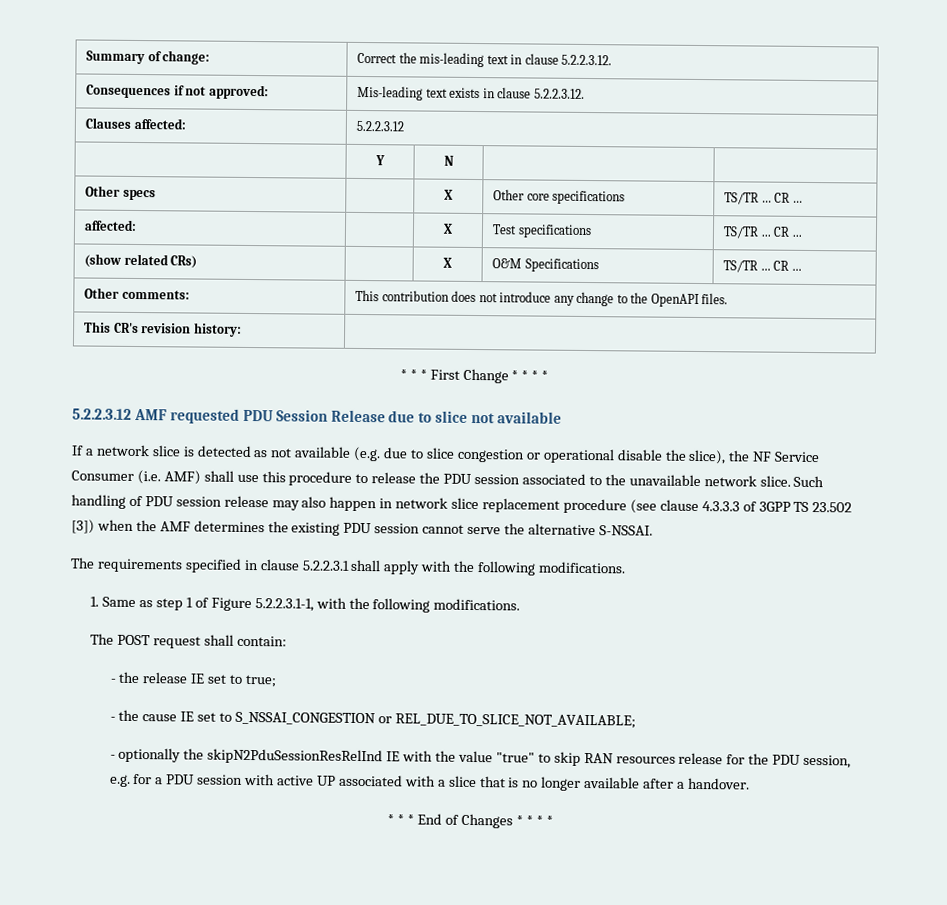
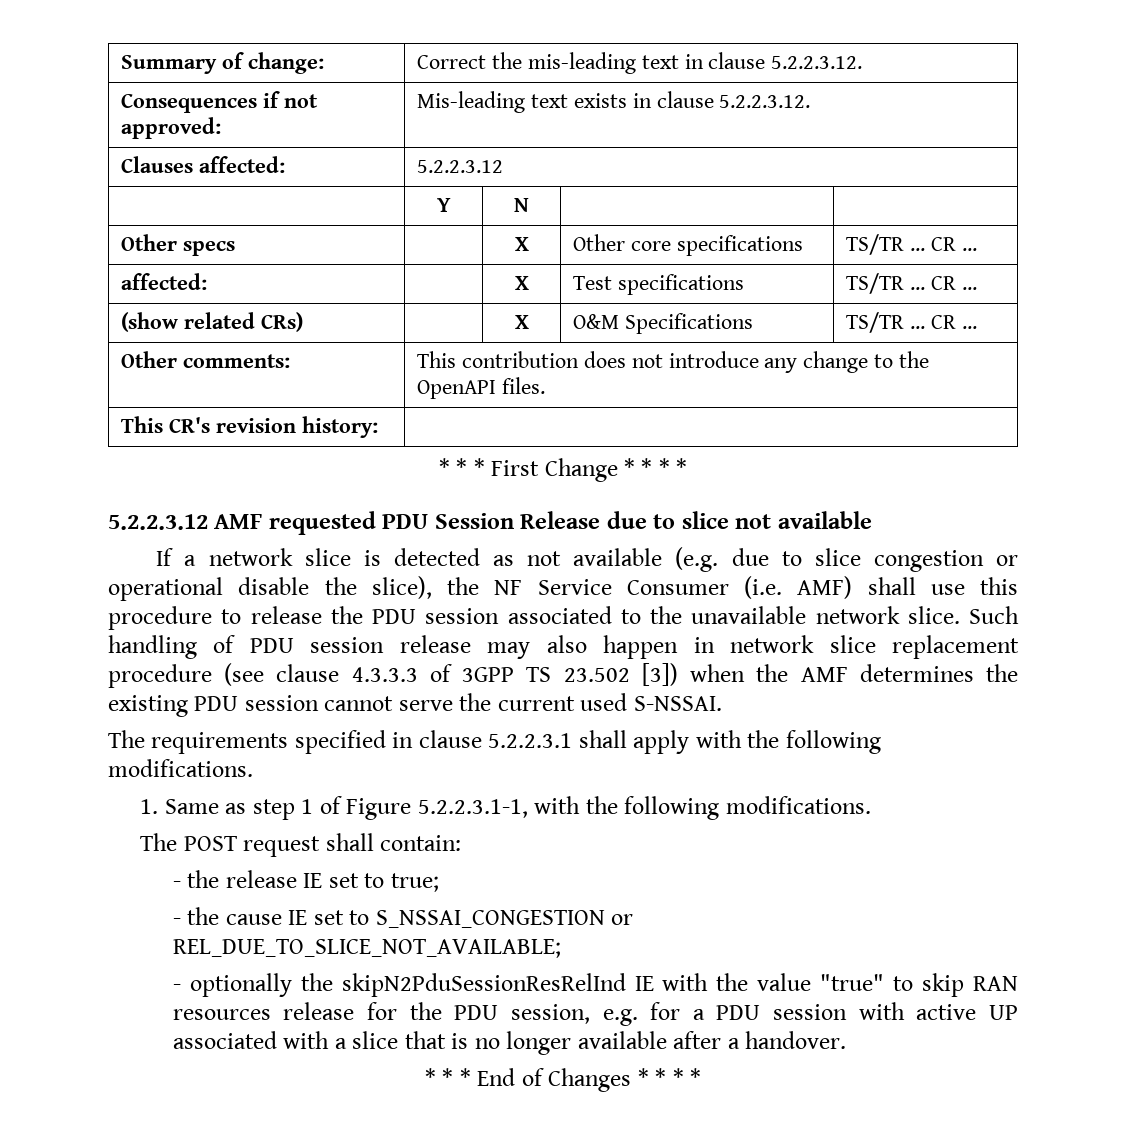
- Such handling of PDU session release may also happen in network slice replacement procedure (see clause 4.3.3.3 of 3GPP TS 23.502 [3]) when the AMF determines the existing PDU session cannot serve the alternative S-NSSAI.
+ Such handling of PDU session release may also happen in network slice replacement procedure (see clause 4.3.3.3 of 3GPP TS 23.502 [3]) when the AMF determines the existing PDU session cannot serve the current used S-NSSAI.

